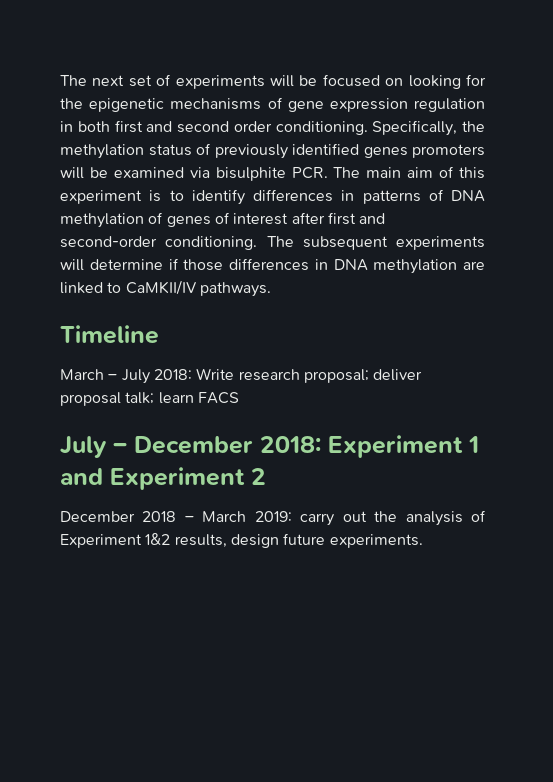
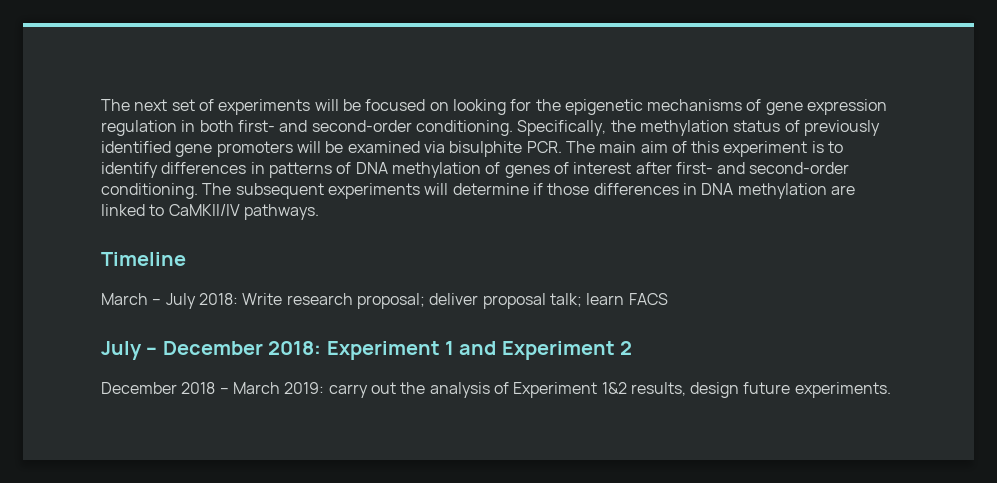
- The next set of experiments will be focused on looking for the epigenetic mechanisms of gene expression regulation in both first and second order conditioning.
+ The next set of experiments will be focused on looking for the epigenetic mechanisms of gene expression regulation in both first- and second-order conditioning.
- Specifically, the methylation status of previously identified genes promoters will be examined via bisulphite PCR. The main aim of this experiment is to identify differences in patterns of DNA methylation of genes of interest after first and second-order conditioning.
+ Specifically, the methylation status of previously identified gene promoters will be examined via bisulphite PCR. The main aim of this experiment is to identify differences in patterns of DNA methylation of genes of interest after first- and second-order conditioning.

